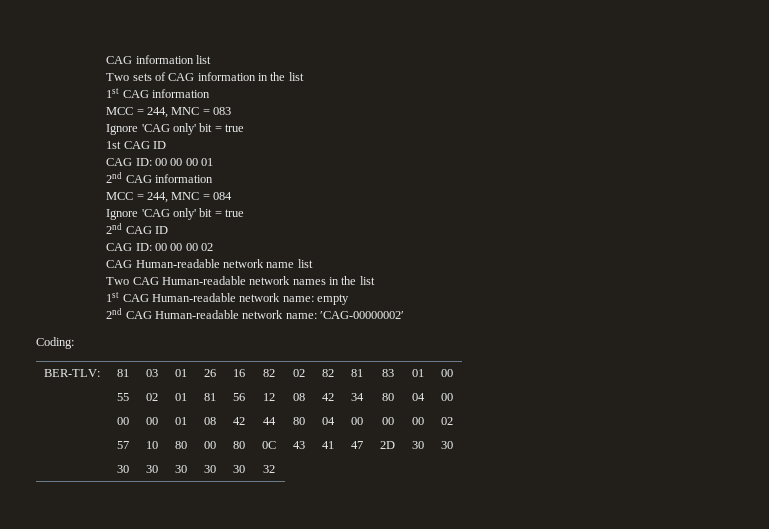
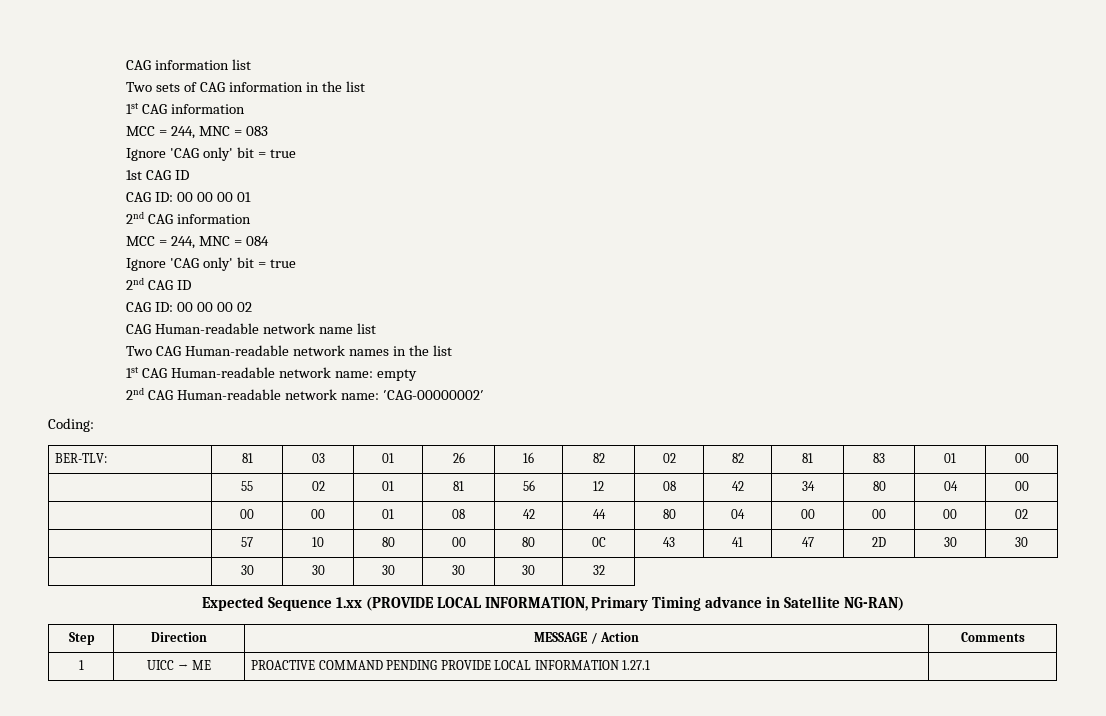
+ Expected Sequence 1.xx (PROVIDE LOCAL INFORMATION, Primary Timing advance in Satellite NG-RAN)
+ Step | Direction | MESSAGE / Action | Comments
+ 1 | UICC → ME | PROACTIVE COMMAND PENDING PROVIDE LOCAL INFORMATION 1.27.1 |

